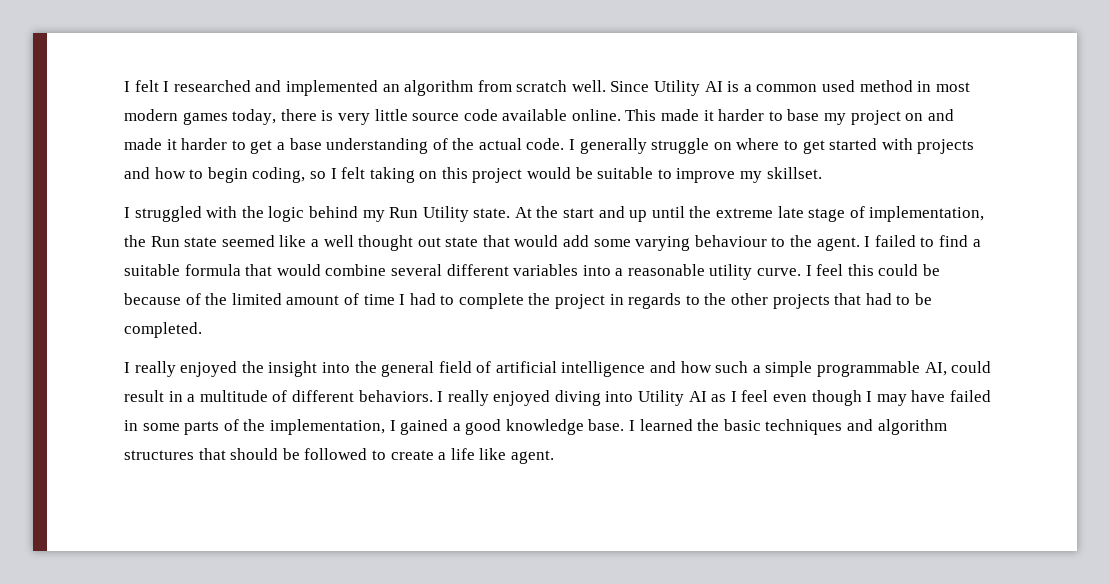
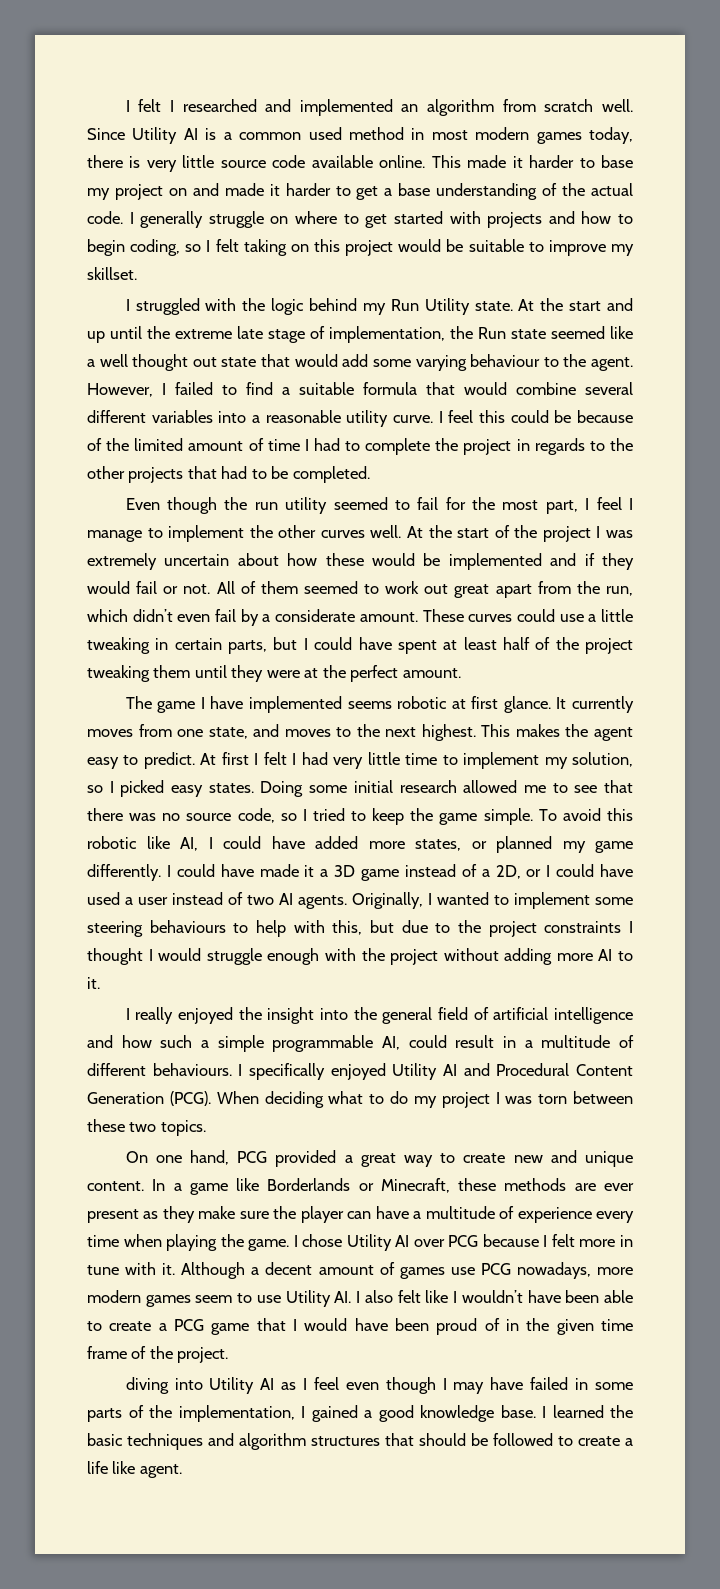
- I failed to find a suitable formula that would combine several different variables into a reasonable utility curve.
+ However, I failed to find a suitable formula that would combine several different variables into a reasonable utility curve.
+ Even though the run utility seemed to fail for the most part, I feel I manage to implement the other curves well. At the start of the project I was extremely uncertain about how these would be implemented and if they would fail or not. All of them seemed to work out great apart from the run, which didn’t even fail by a considerate amount. These curves could use a little tweaking in certain parts, but I could have spent at least half of the project tweaking them until they were at the perfect amount.
+ The game I have implemented seems robotic at first glance. It currently moves from one state, and moves to the next highest. This makes the agent easy to predict. At first I felt I had very little time to implement my solution, so I picked easy states. Doing some initial research allowed me to see that there was no source code, so I tried to keep the game simple. To avoid this robotic like AI, I could have added more states, or planned my game differently. I could have made it a 3D game instead of a 2D, or I could have used a user instead of two AI agents. Originally, I wanted to implement some steering behaviours to help with this, but due to the project constraints I thought I would struggle enough with the project without adding more AI to it.
- I really enjoyed the insight into the general field of artificial intelligence and how such a simple programmable AI, could result in a multitude of different behaviors. I really enjoyed diving into Utility AI as I feel even though I may have failed in some parts of the implementation, I gained a good knowledge base.
+ I really enjoyed the insight into the general field of artificial intelligence and how such a simple programmable AI, could result in a multitude of different behaviours. I specifically enjoyed Utility AI and Procedural Content Generation (PCG). When deciding what to do my project I was torn between these two topics.
+ On one hand, PCG provided a great way to create new and unique content. In a game like Borderlands or Minecraft, these methods are ever present as they make sure the player can have a multitude of experience every time when playing the game. I chose Utility AI over PCG because I felt more in tune with it. Although a decent amount of games use PCG nowadays, more modern games seem to use Utility AI. I also felt like I wouldn’t have been able to create a PCG game that I would have been proud of in the given time frame of the project.
+ diving into Utility AI as I feel even though I may have failed in some parts of the implementation, I gained a good knowledge base.

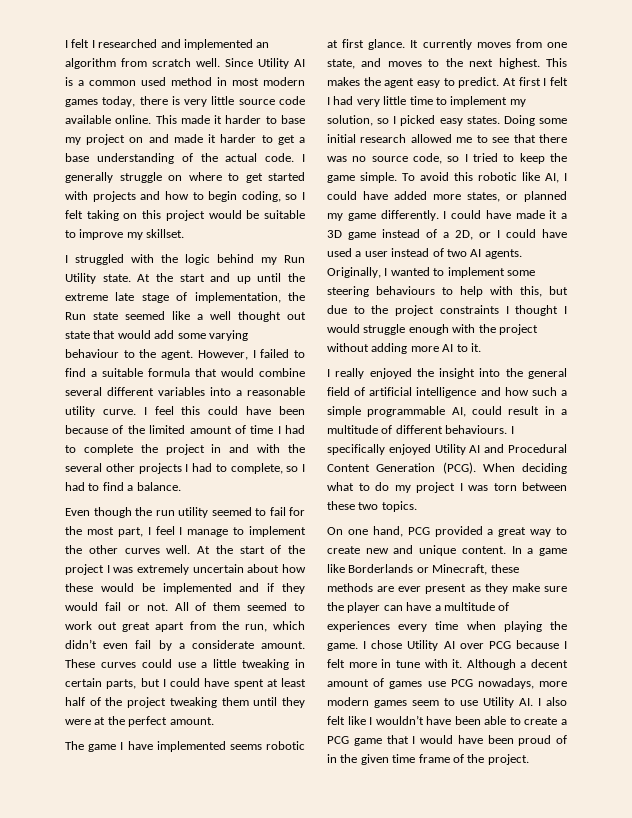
- I feel this could be because of the limited amount of time I had to complete the project in regards to the other projects that had to be completed.
+ I feel this could have been because of the limited amount of time I had to complete the project in and with the several other projects I had to complete, so I had to find a balance.
- In a game like Borderlands or Minecraft, these methods are ever present as they make sure the player can have a multitude of experience every time when playing the game.
+ In a game like Borderlands or Minecraft, these methods are ever present as they make sure the player can have a multitude of experiences every time when playing the game.
- diving into Utility AI as I feel even though I may have failed in some parts of the implementation, I gained a good knowledge base. I learned the basic techniques and algorithm structures that should be followed to create a life like agent.

